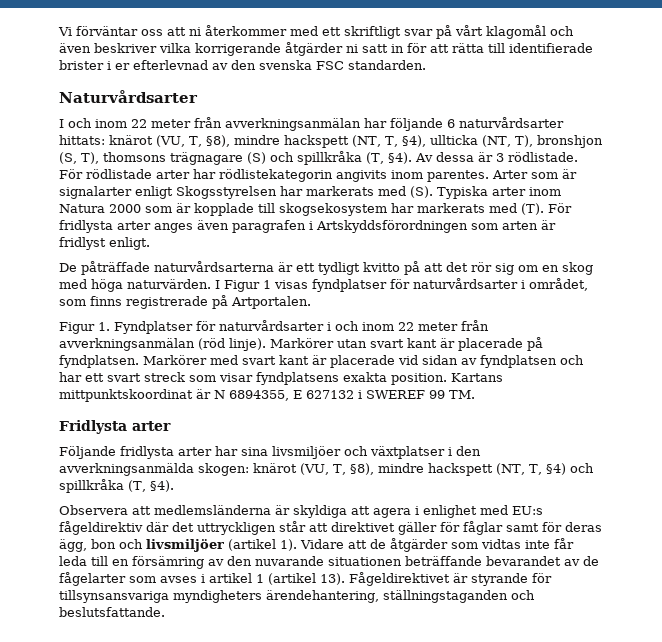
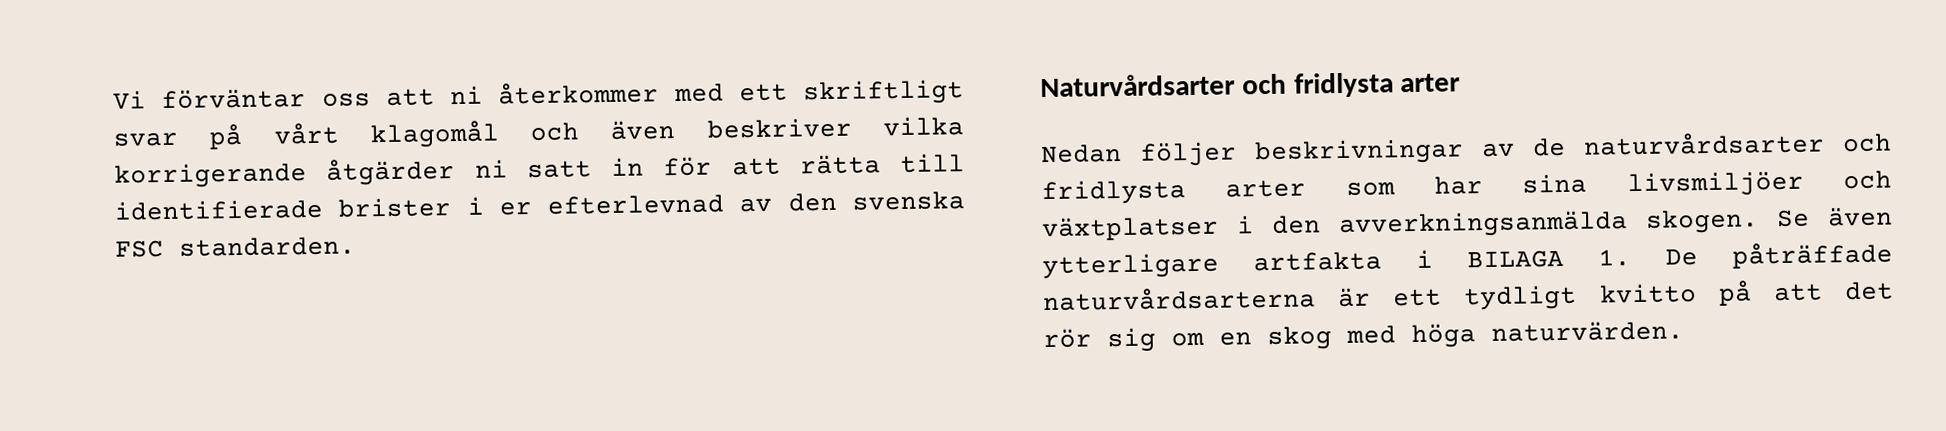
- Naturvårdsarter
- I och inom 22 meter från avverkningsanmälan har följande 6 naturvårdsarter hittats: knärot (VU, T, §8), mindre hackspett (NT, T, §4), ullticka (NT, T), bronshjon (S, T), thomsons trägnagare (S) och spillkråka (T, §4). Av dessa är 3 rödlistade. För rödlistade arter har rödlistekategorin angivits inom parentes. Arter som är signalarter enligt Skogsstyrelsen har markerats med (S). Typiska arter inom Natura 2000 som är kopplade till skogsekosystem har markerats med (T). För fridlysta arter anges även paragrafen i Artskyddsförordningen som arten är fridlyst enligt.
- De påträffade naturvårdsarterna är ett tydligt kvitto på att det rör sig om en skog med höga naturvärden. I Figur 1 visas fyndplatser för naturvårdsarter i området, som finns registrerade på Artportalen.
- Figur 1. Fyndplatser för naturvårdsarter i och inom 22 meter från avverkningsanmälan (röd linje). Markörer utan svart kant är placerade på fyndplatsen. Markörer med svart kant är placerade vid sidan av fyndplatsen och har ett svart streck som visar fyndplatsens exakta position. Kartans mittpunktskoordinat är N 6894355, E 627132 i SWEREF 99 TM.
- Fridlysta arter
- Följande fridlysta arter har sina livsmiljöer och växtplatser i den avverkningsanmälda skogen: knärot (VU, T, §8), mindre hackspett (NT, T, §4) och spillkråka (T, §4).
- Observera att medlemsländerna är skyldiga att agera i enlighet med EU:s fågeldirektiv där det uttryckligen står att direktivet gäller för fåglar samt för deras ägg, bon och livsmiljöer (artikel 1). Vidare att de åtgärder som vidtas inte får leda till en försämring av den nuvarande situationen beträffande bevarandet av de fågelarter som avses i artikel 1 (artikel 13). Fågeldirektivet är styrande för tillsynsansvariga myndigheters ärendehantering, ställningstaganden och beslutsfattande.
+ Naturvårdsarter och fridlysta arter
+ Nedan följer beskrivningar av de naturvårdsarter och fridlysta arter som har sina livsmiljöer och växtplatser i den avverkningsanmälda skogen. Se även ytterligare artfakta i BILAGA 1. De påträffade naturvårdsarterna är ett tydligt kvitto på att det rör sig om en skog med höga naturvärden.

